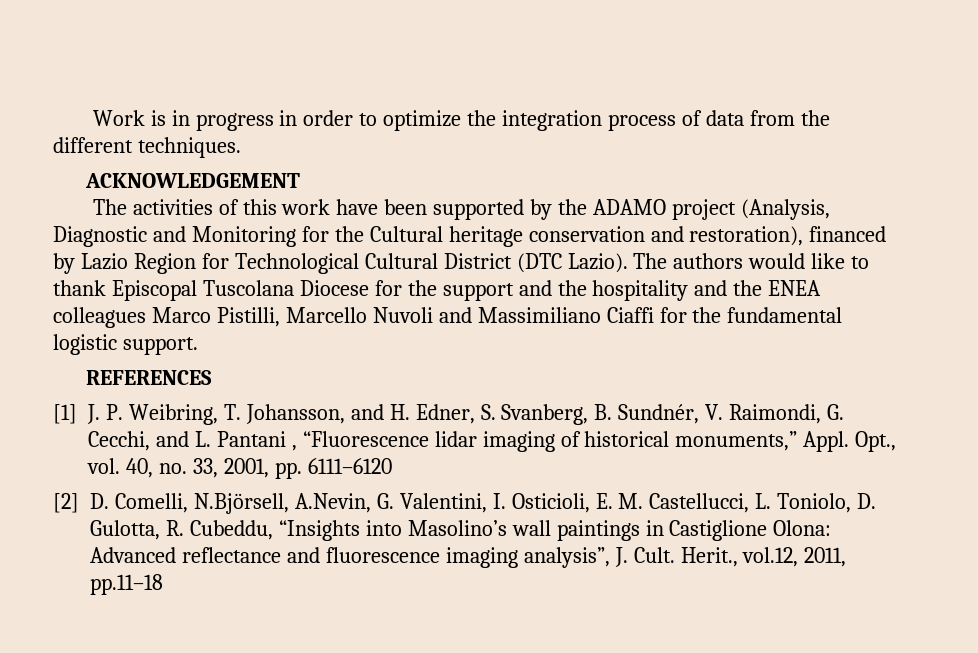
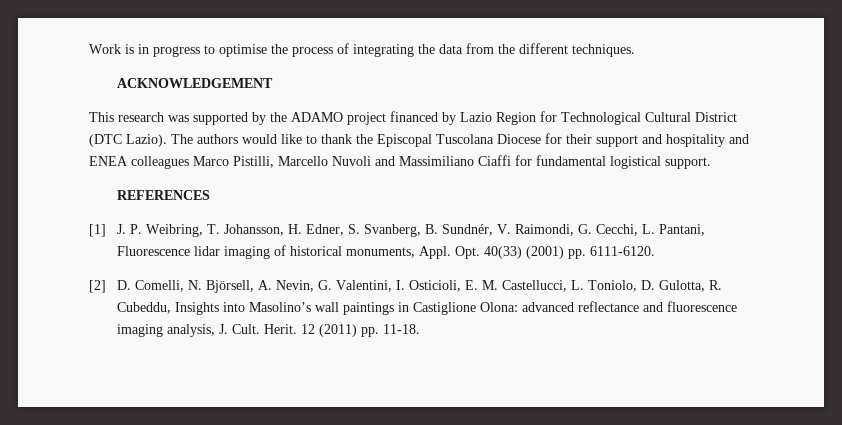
- Work is in progress in order to optimize the integration process of data from the different techniques.
+ Work is in progress to optimise the process of integrating the data from the different techniques.
- The activities of this work have been supported by the ADAMO project (Analysis, Diagnostic and Monitoring for the Cultural heritage conservation and restoration), financed by Lazio Region for Technological Cultural District (DTC Lazio).
+ This research was supported by the ADAMO project financed by Lazio Region for Technological Cultural District (DTC Lazio).
- The authors would like to thank Episcopal Tuscolana Diocese for the support and the hospitality and the ENEA colleagues Marco Pistilli, Marcello Nuvoli and Massimiliano Ciaffi for the fundamental logistic support.
+ The authors would like to thank the Episcopal Tuscolana Diocese for their support and hospitality and ENEA colleagues Marco Pistilli, Marcello Nuvoli and Massimiliano Ciaffi for fundamental logistical support.
- [1] J. P. Weibring, T. Johansson, and H. Edner, S. Svanberg, B. Sundnér, V. Raimondi, G. Cecchi, and L. Pantani , “Fluorescence lidar imaging of historical monuments,” Appl. Opt., vol. 40, no. 33, 2001, pp. 6111–6120
+ [1] J. P. Weibring, T. Johansson, H. Edner, S. Svanberg, B. Sundnér, V. Raimondi, G. Cecchi, L. Pantani, Fluorescence lidar imaging of historical monuments, Appl. Opt. 40(33) (2001) pp. 6111-6120.
- [2] D. Comelli, N.Björsell, A.Nevin, G. Valentini, I. Osticioli, E. M. Castellucci, L. Toniolo, D. Gulotta, R. Cubeddu, “Insights into Masolino’s wall paintings in Castiglione Olona: Advanced reflectance and fluorescence imaging analysis”, J. Cult.
+ [2] D. Comelli, N. Björsell, A. Nevin, G. Valentini, I. Osticioli, E. M. Castellucci, L. Toniolo, D. Gulotta, R. Cubeddu, Insights into Masolino’s wall paintings in Castiglione Olona: advanced reflectance and fluorescence imaging analysis, J. Cult.
- Herit., vol.12, 2011, pp.11–18
+ Herit. 12 (2011) pp. 11-18.

